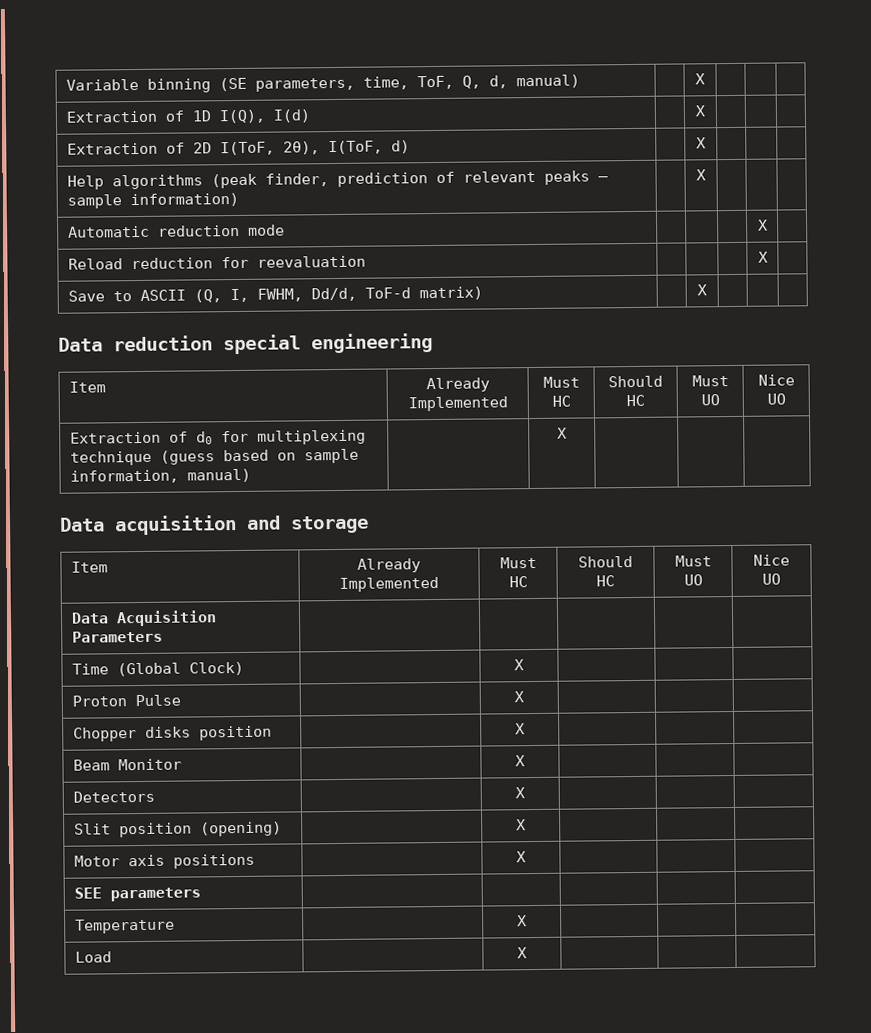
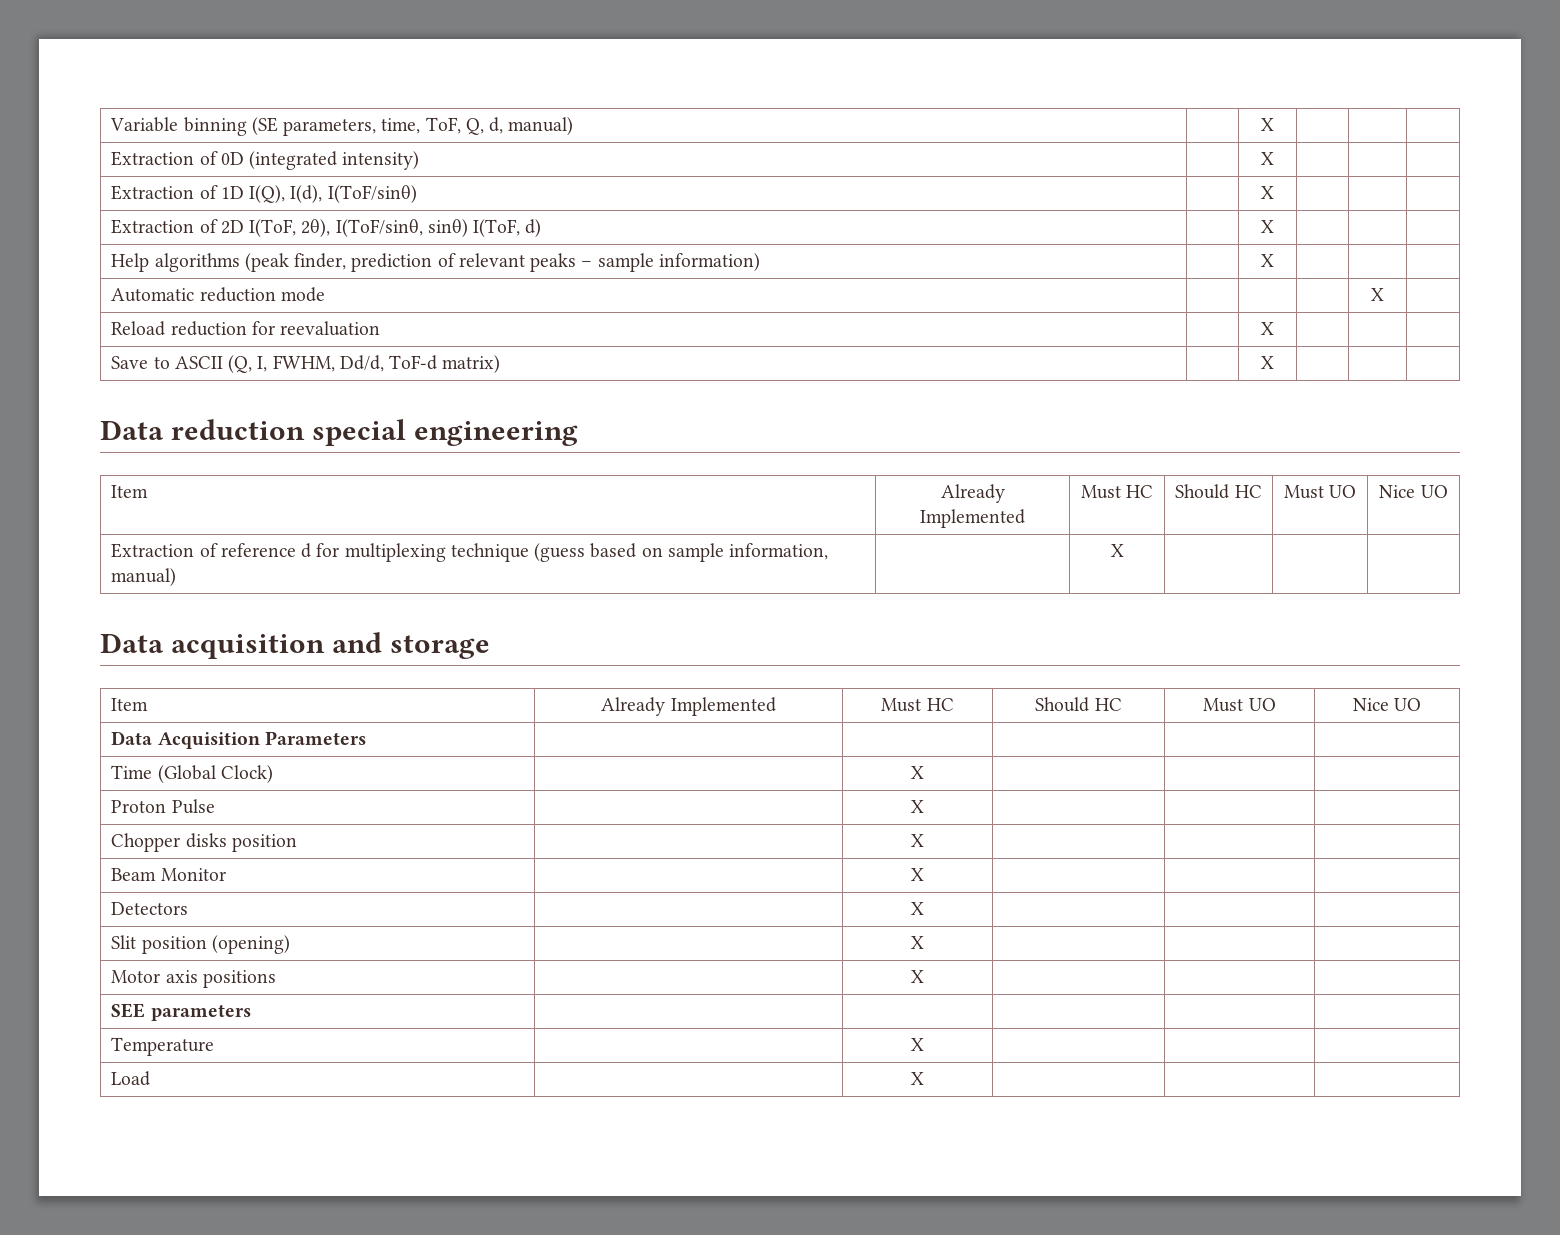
+ Extraction of 0D (integrated intensity) | | X | | |
- Extraction of 1D I(Q), I(d) | | X | | |
+ Extraction of 1D I(Q), I(d), I(ToF/sinθ) | | X | | |
- Extraction of 2D I(ToF, 2θ), I(ToF, d) | | X | | |
+ Extraction of 2D I(ToF, 2θ), I(ToF/sinθ, sinθ) I(ToF, d) | | X | | |
- Reload reduction for reevaluation | | | | X |
+ Reload reduction for reevaluation | | X | | |
- Extraction of d0 for multiplexing technique (guess based on sample information, manual) | | X | | |
+ Extraction of reference d for multiplexing technique (guess based on sample information, manual) | | X | | |

